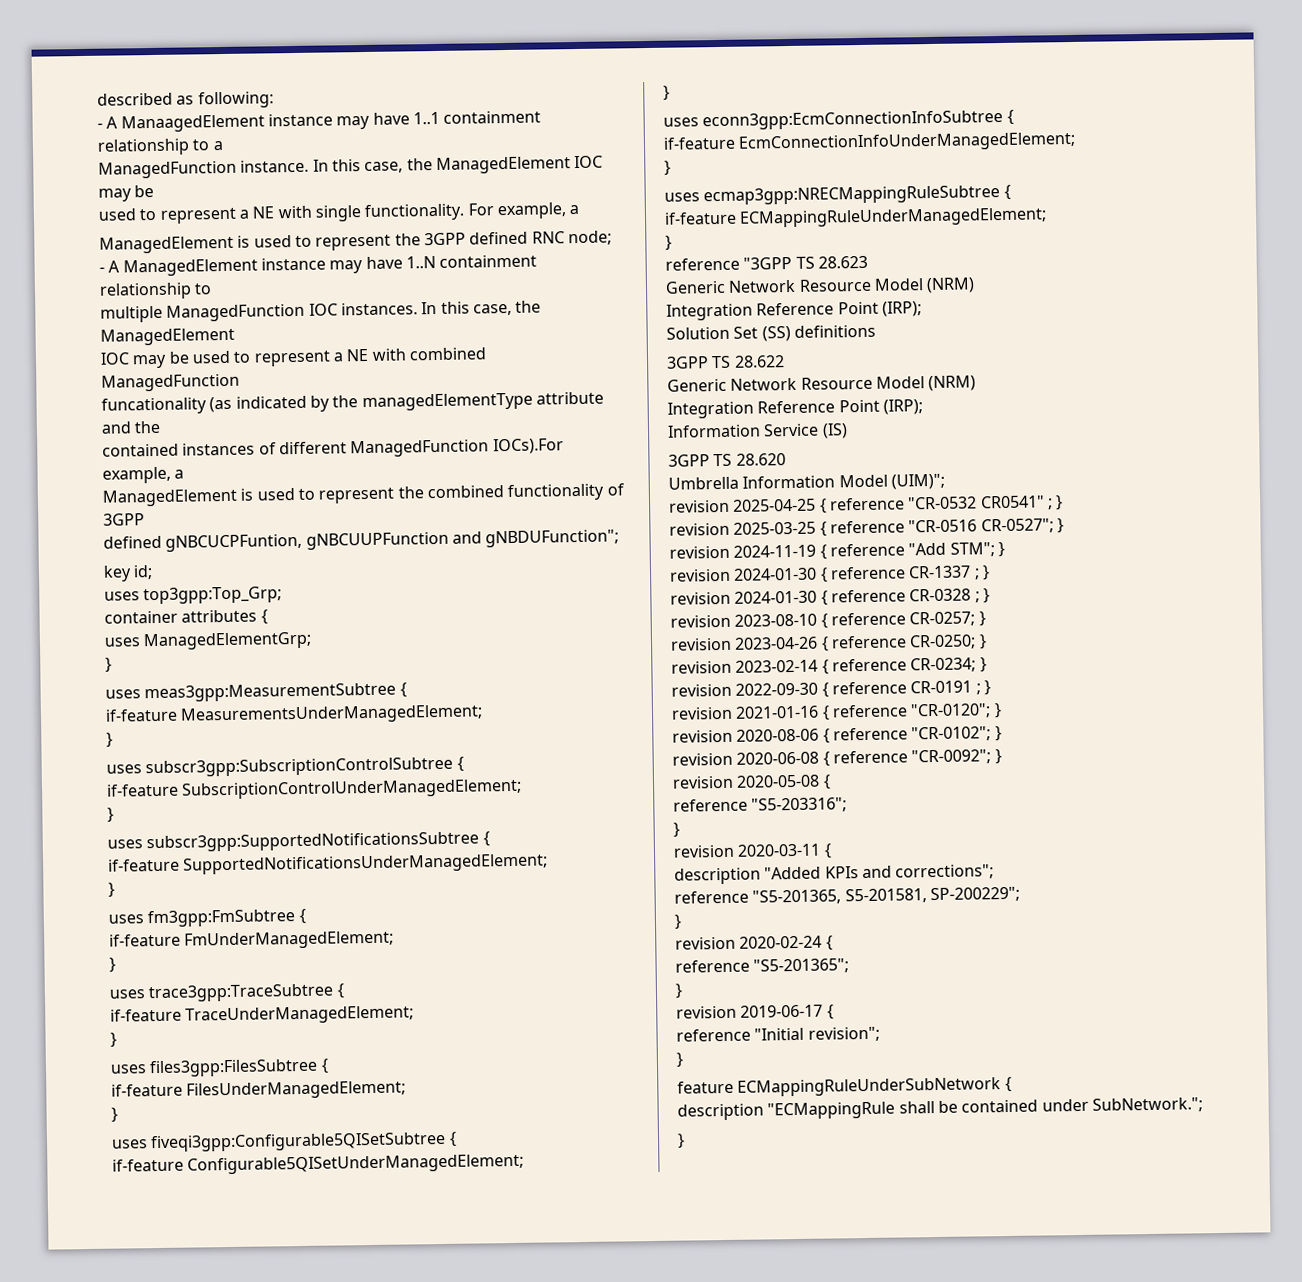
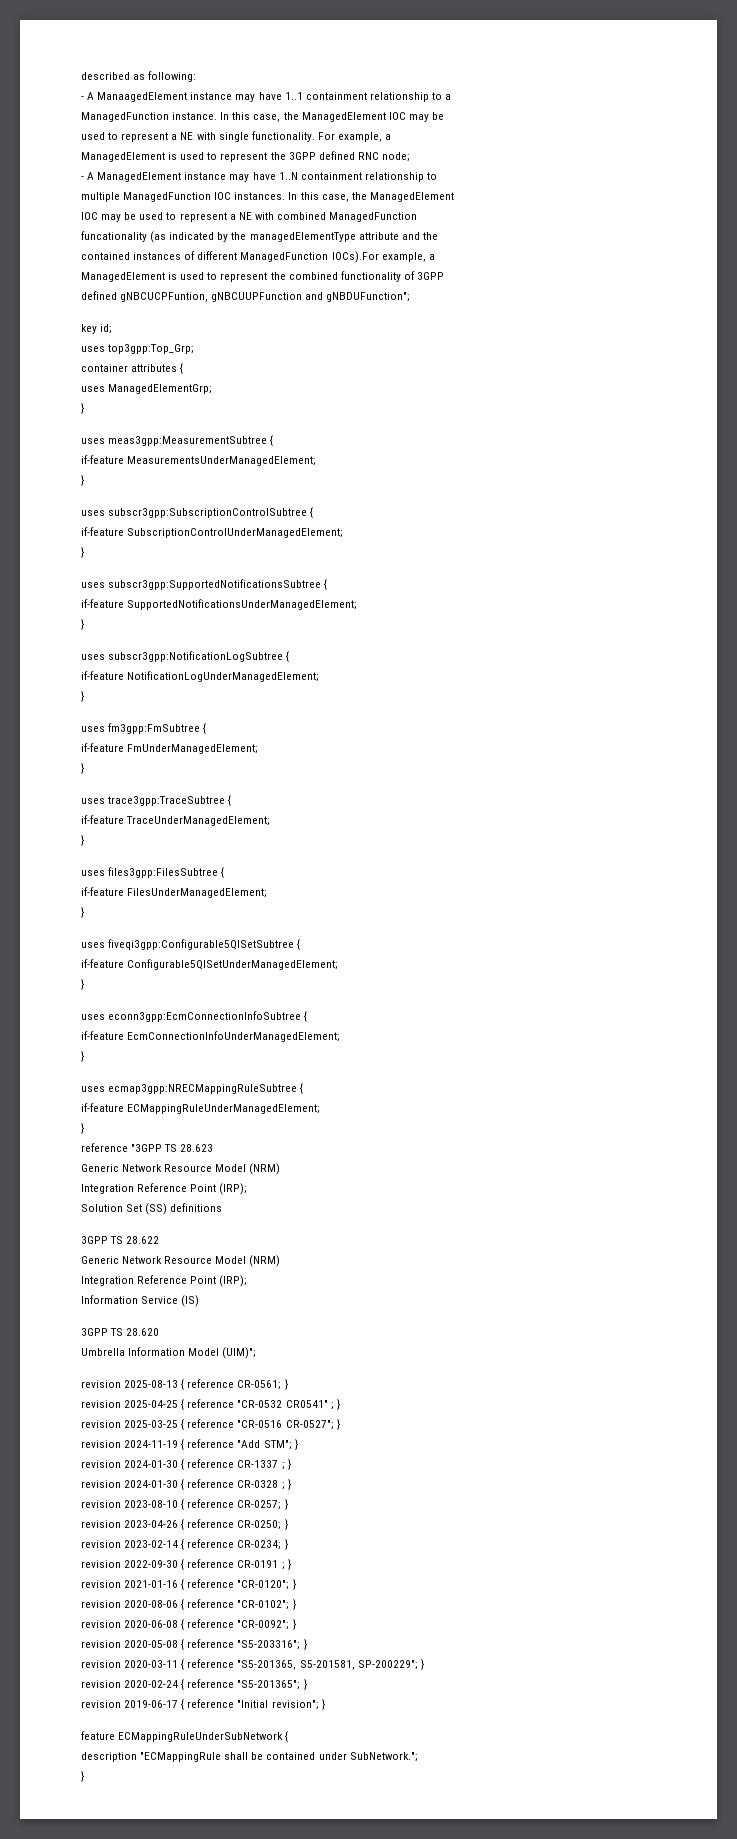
+ uses subscr3gpp:NotificationLogSubtree {
+ if-feature NotificationLogUnderManagedElement;
+ }
+ revision 2025-08-13 { reference CR-0561; }
- revision 2020-05-08 {
- reference "S5-203316";
- }
+ revision 2020-05-08 { reference "S5-203316"; }
- revision 2020-03-11 {
- description "Added KPIs and corrections";
- reference "S5-201365, S5-201581, SP-200229";
- }
+ revision 2020-03-11 { reference "S5-201365, S5-201581, SP-200229"; }
- revision 2020-02-24 {
- reference "S5-201365";
- }
+ revision 2020-02-24 { reference "S5-201365"; }
- revision 2019-06-17 {
- reference "Initial revision";
- }
+ revision 2019-06-17 { reference "Initial revision"; }

